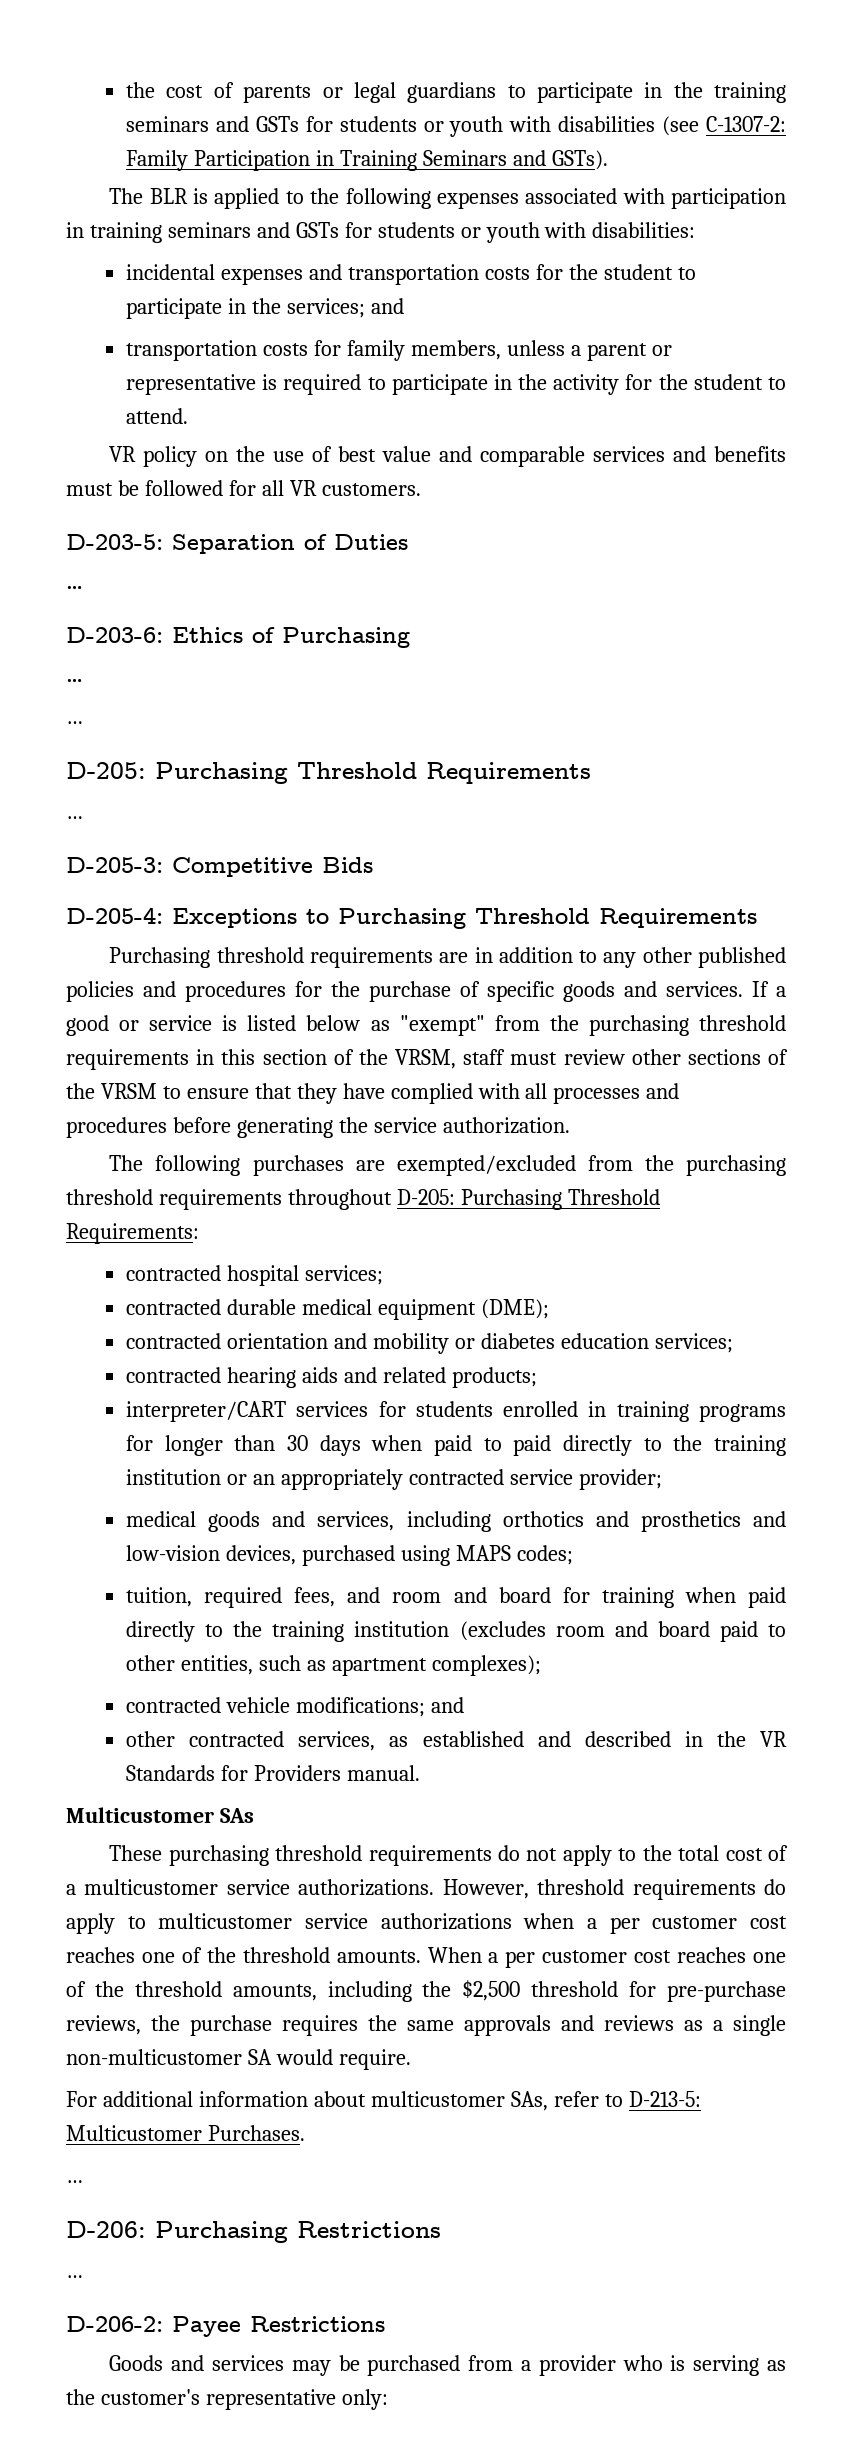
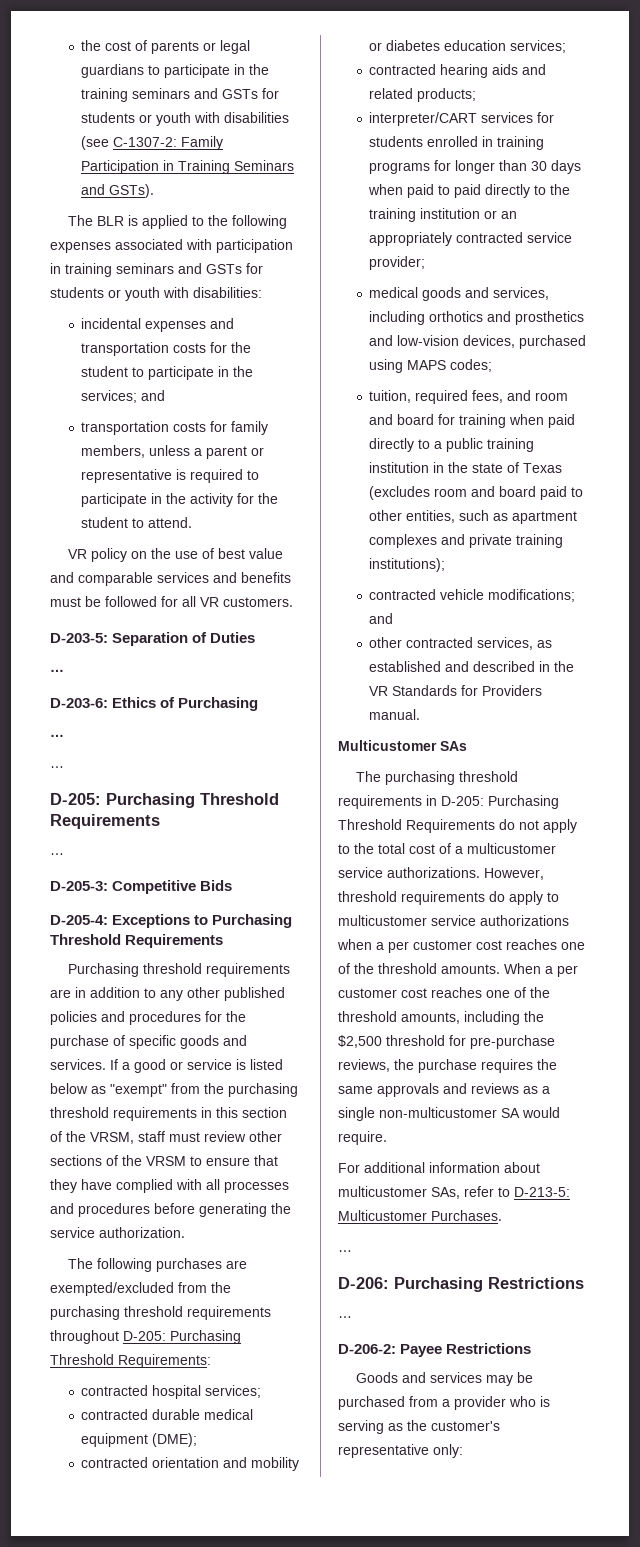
- tuition, required fees, and room and board for training when paid directly to the training institution (excludes room and board paid to other entities, such as apartment complexes);
+ tuition, required fees, and room and board for training when paid directly to a public training institution in the state of Texas (excludes room and board paid to other entities, such as apartment complexes and private training institutions);
- These purchasing threshold requirements do not apply to the total cost of a multicustomer service authorizations.
+ The purchasing threshold requirements in D-205: Purchasing Threshold Requirements do not apply to the total cost of a multicustomer service authorizations.

